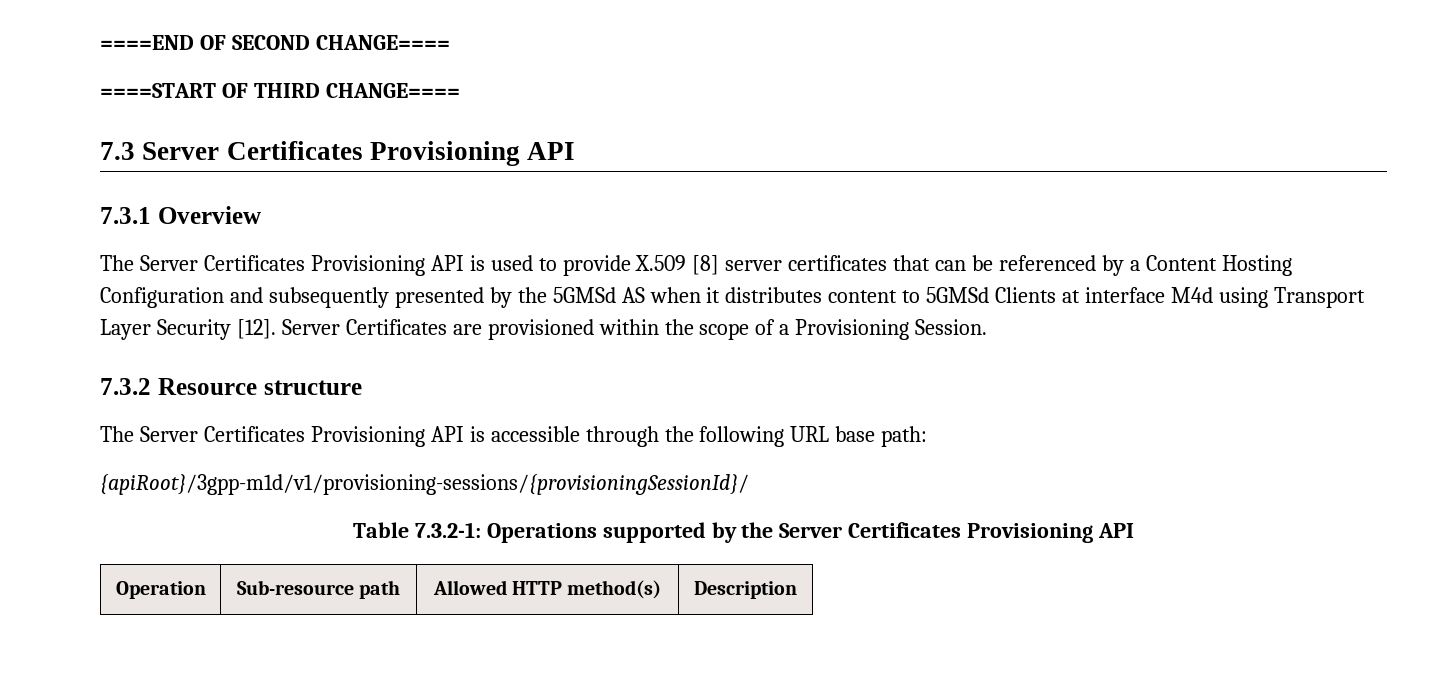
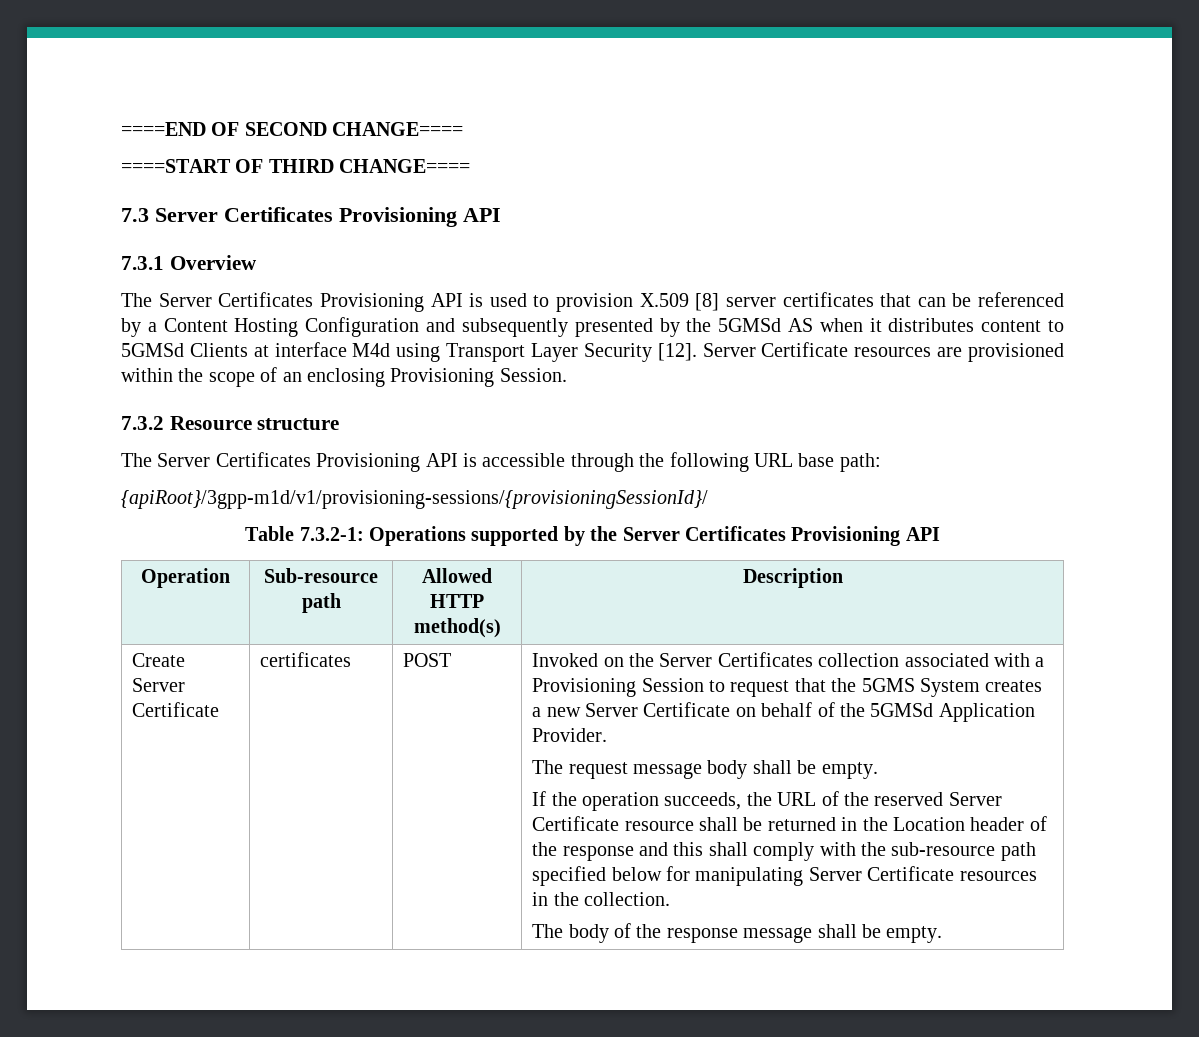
- The Server Certificates Provisioning API is used to provide X.509 [8] server certificates that can be referenced by a Content Hosting Configuration and subsequently presented by the 5GMSd AS when it distributes content to 5GMSd Clients at interface M4d using Transport Layer Security [12].
+ The Server Certificates Provisioning API is used to provision X.509 [8] server certificates that can be referenced by a Content Hosting Configuration and subsequently presented by the 5GMSd AS when it distributes content to 5GMSd Clients at interface M4d using Transport Layer Security [12].
- Server Certificates are provisioned within the scope of a Provisioning Session.
+ Server Certificate resources are provisioned within the scope of an enclosing Provisioning Session.
+ Create Server Certificate | certificates | POST | Invoked on the Server Certificates collection associated with a Provisioning Session to request that the 5GMS System creates a new Server Certificate on behalf of the 5GMSd Application Provider.
+ The request message body shall be empty.
+ If the operation succeeds, the URL of the reserved Server Certificate resource shall be returned in the Location header of the response and this shall comply with the sub-resource path specified below for manipulating Server Certificate resources in the collection.
+ The body of the response message shall be empty.

